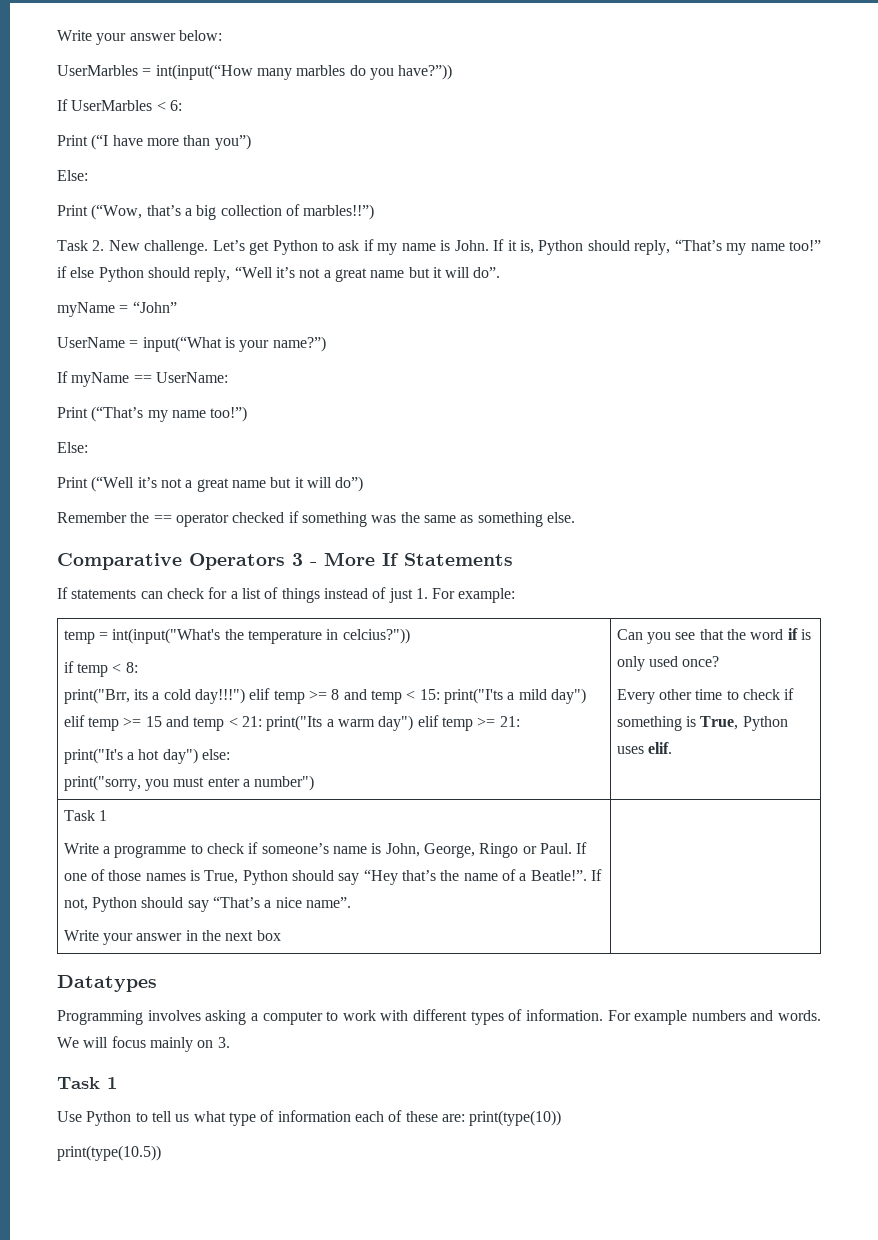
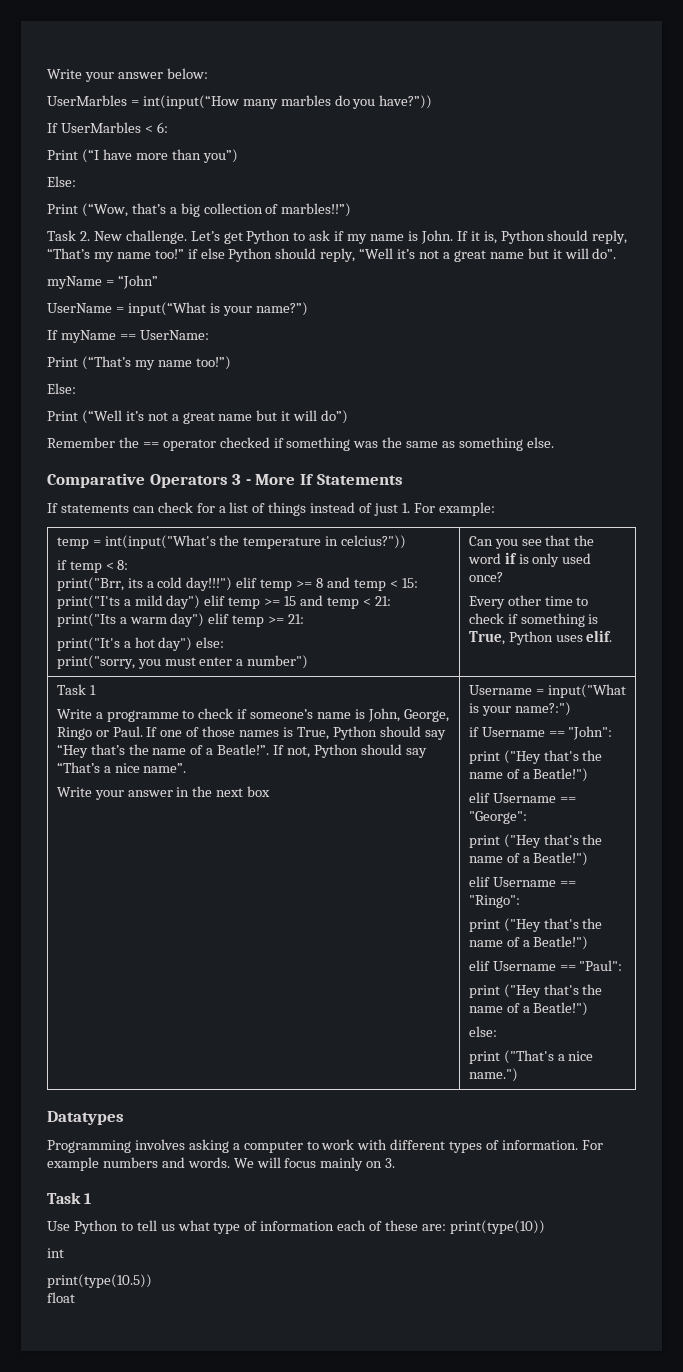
+ Username = input("What is your name?:")
+ if Username == "John":
+ print ("Hey that's the name of a Beatle!")
+ elif Username == "George":
+ print ("Hey that's the name of a Beatle!")
+ elif Username == "Ringo":
+ print ("Hey that's the name of a Beatle!")
+ elif Username == "Paul":
+ print ("Hey that's the name of a Beatle!")
+ else:
+ print ("That's a nice name.")
+ int
+ float

